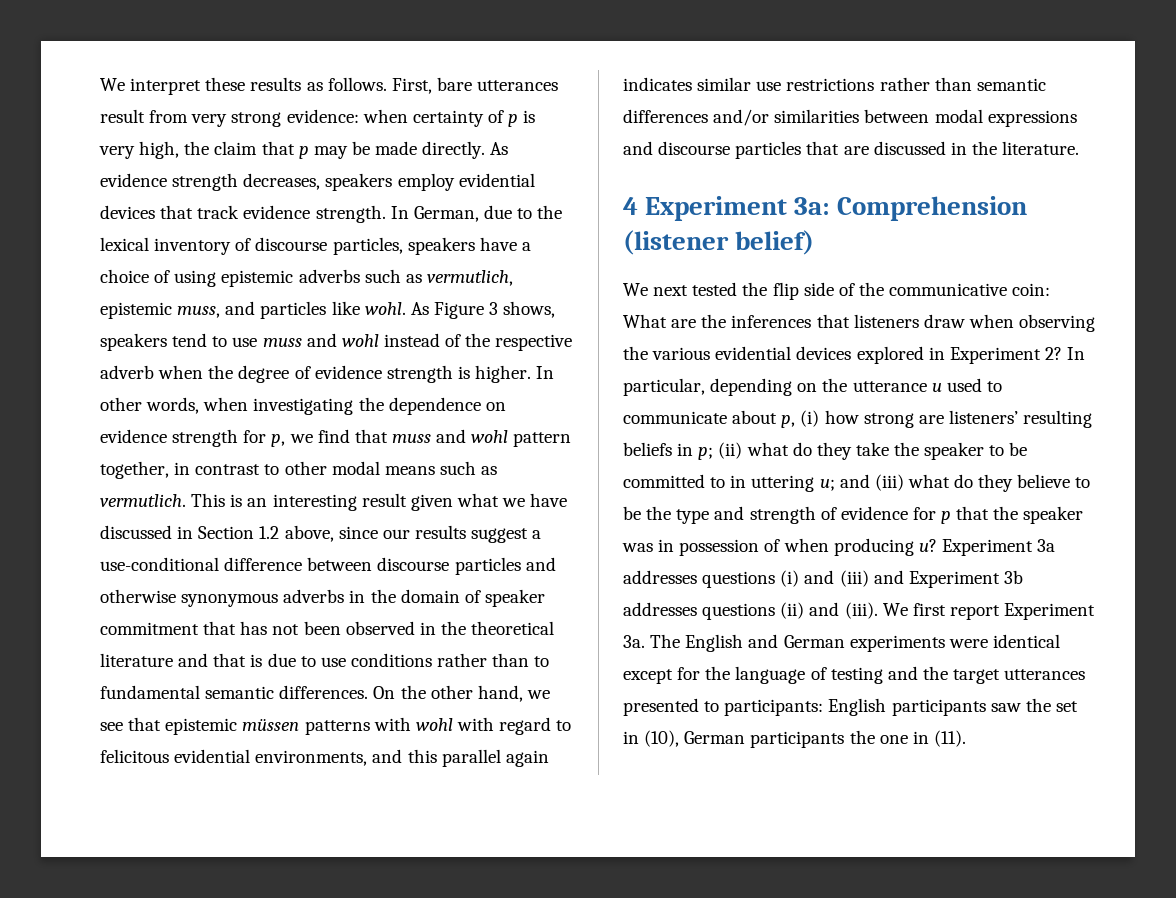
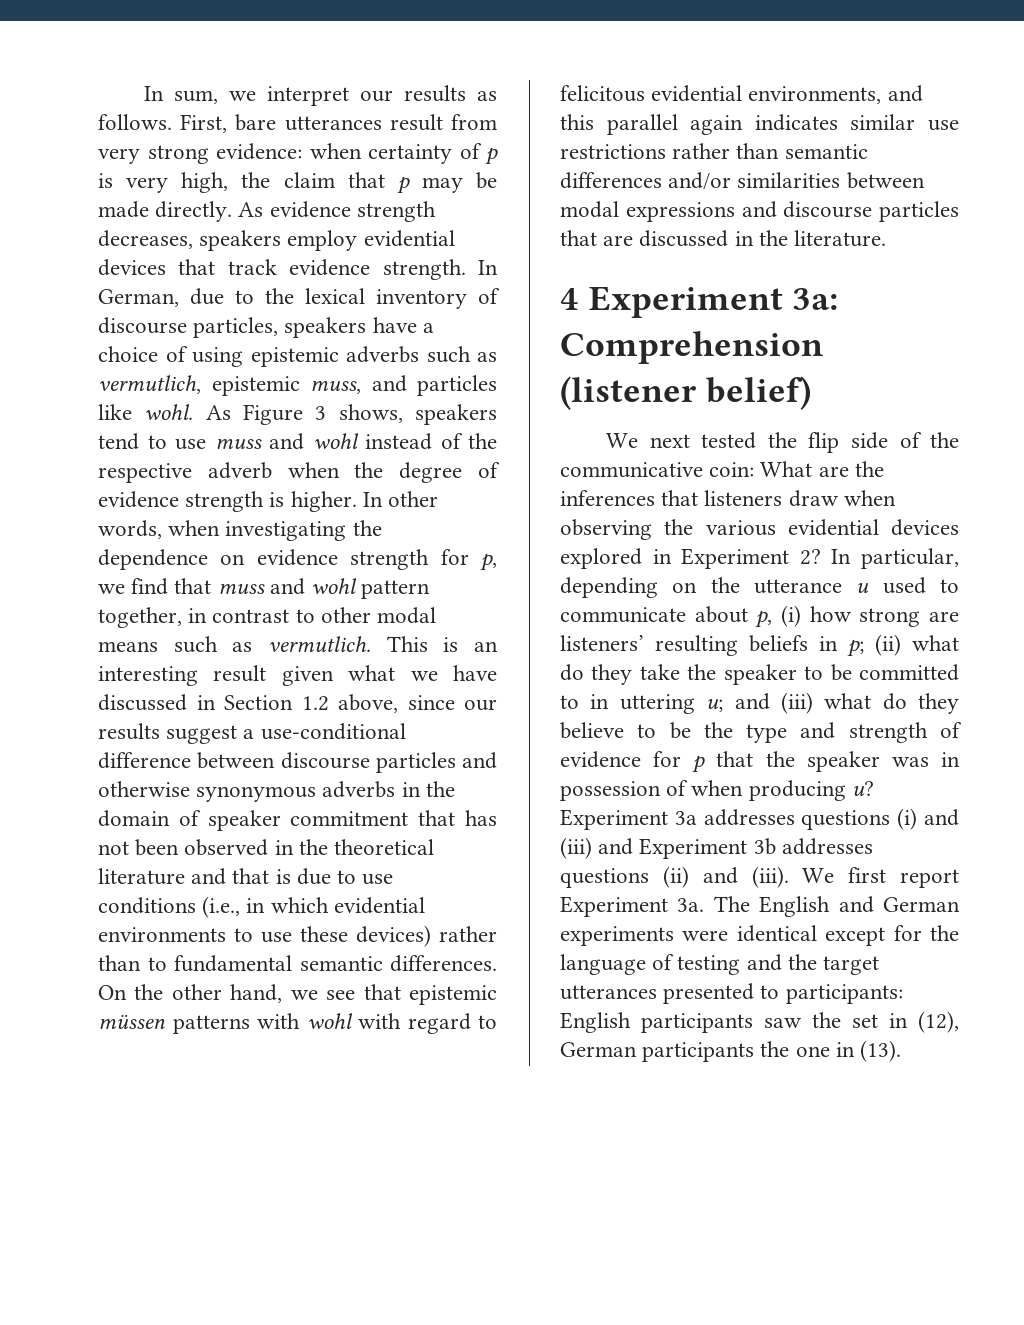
- We interpret these results as follows.
+ In sum, we interpret our results as follows.
- This is an interesting result given what we have discussed in Section 1.2 above, since our results suggest a use-conditional difference between discourse particles and otherwise synonymous adverbs in the domain of speaker commitment that has not been observed in the theoretical literature and that is due to use conditions rather than to fundamental semantic differences.
+ This is an interesting result given what we have discussed in Section 1.2 above, since our results suggest a use-conditional difference between discourse particles and otherwise synonymous adverbs in the domain of speaker commitment that has not been observed in the theoretical literature and that is due to use conditions (i.e., in which evidential environments to use these devices) rather than to fundamental semantic differences.
- The English and German experiments were identical except for the language of testing and the target utterances presented to participants: English participants saw the set in (10), German participants the one in (11).
+ The English and German experiments were identical except for the language of testing and the target utterances presented to participants: English participants saw the set in (12), German participants the one in (13).

